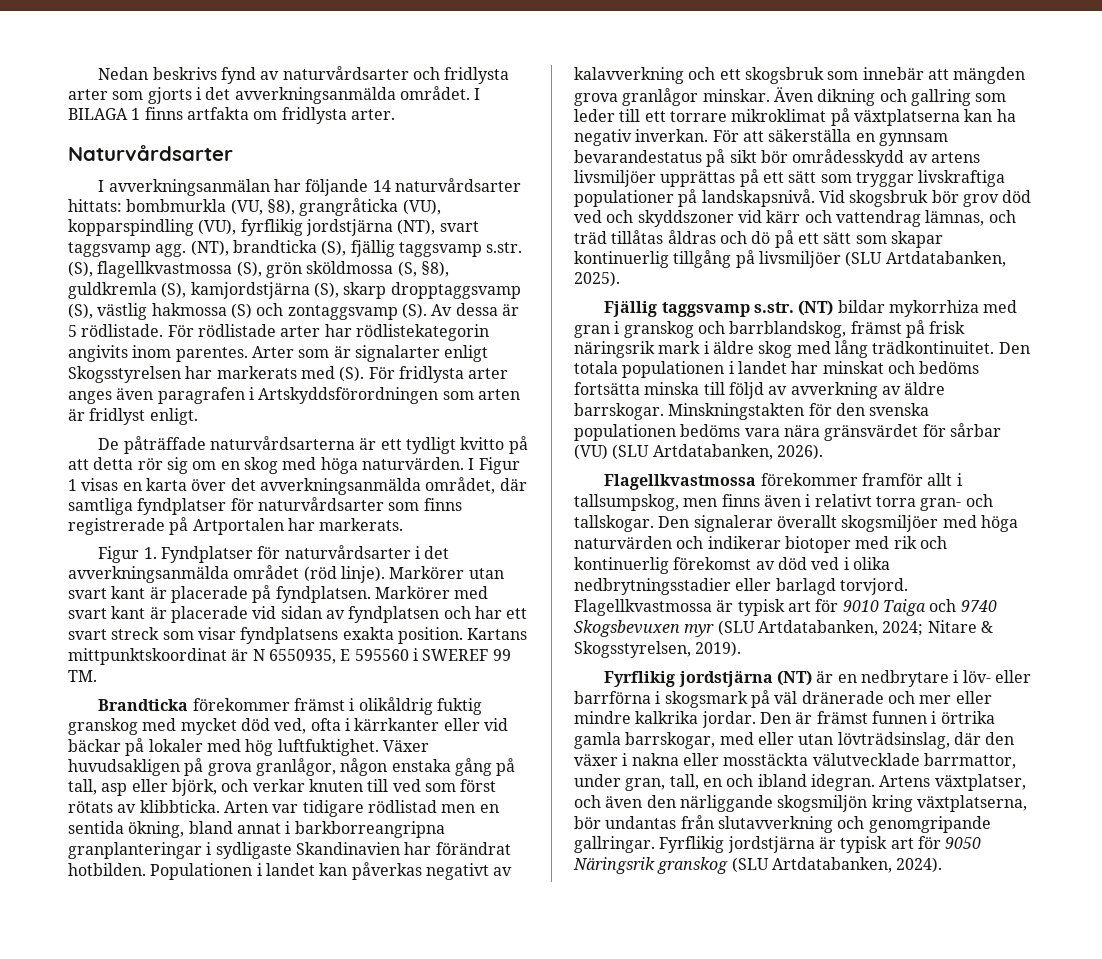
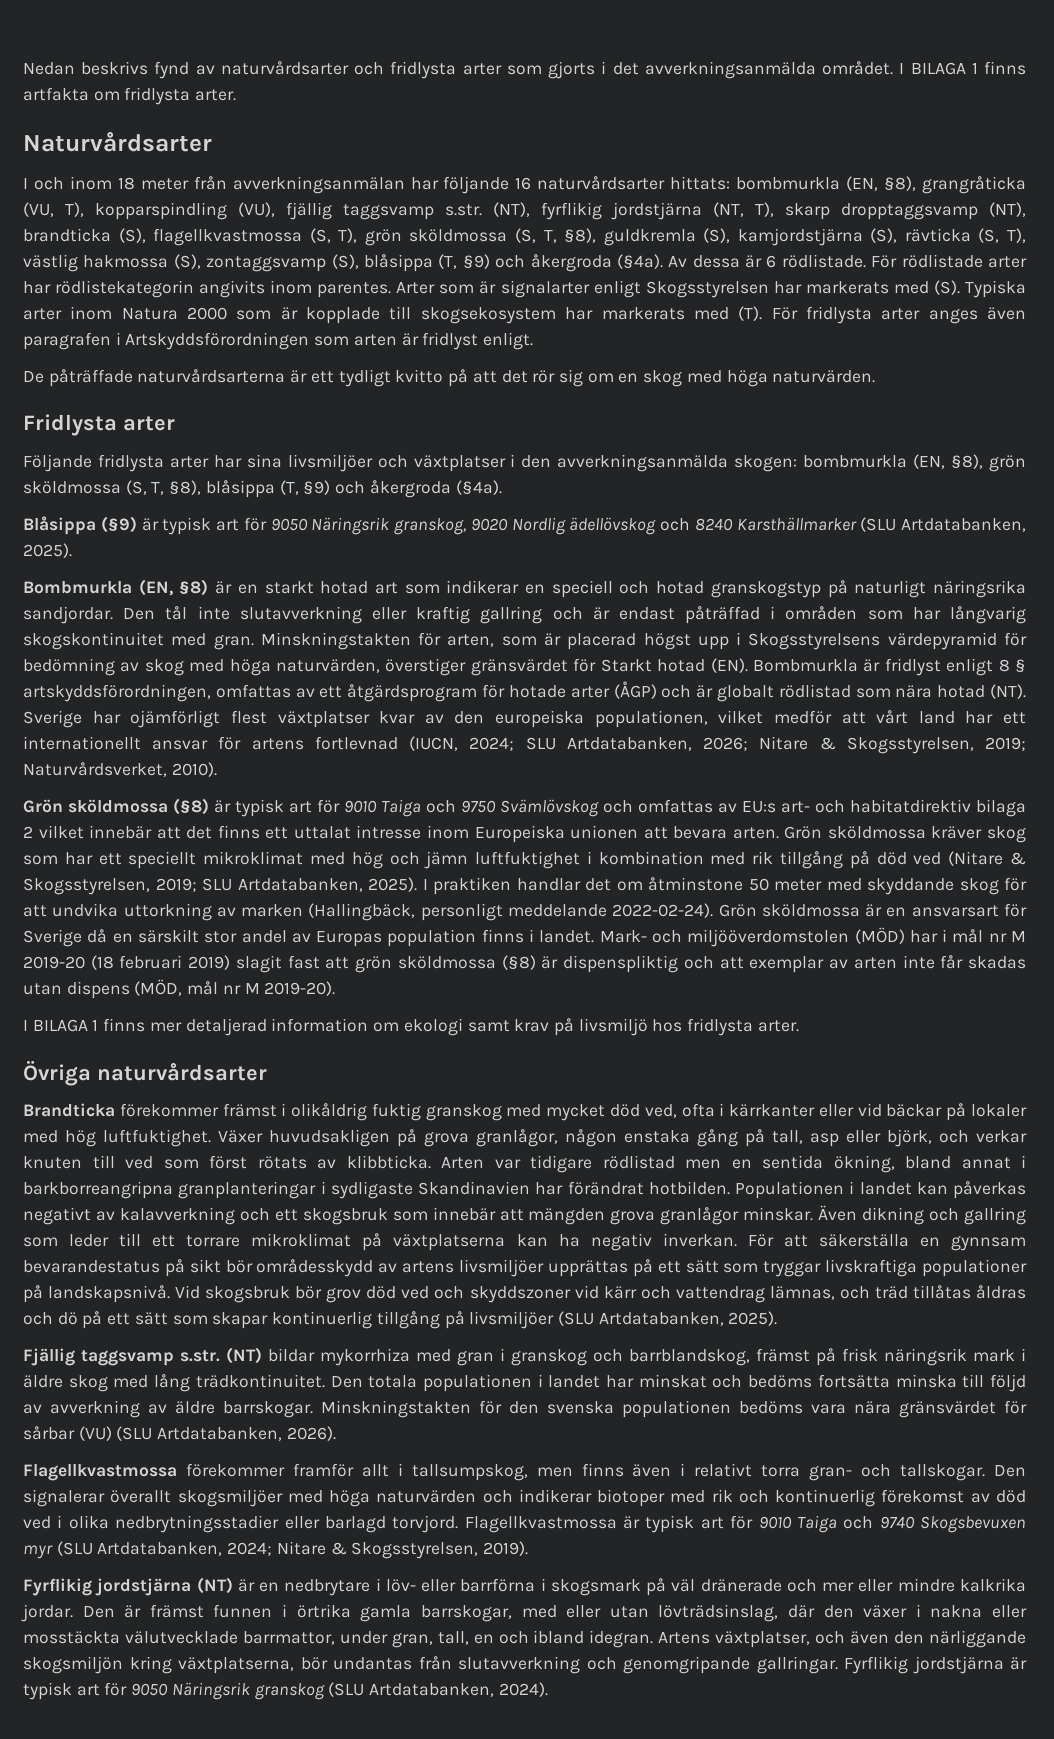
- I avverkningsanmälan har följande 14 naturvårdsarter hittats: bombmurkla (VU, §8), grangråticka (VU), kopparspindling (VU), fyrflikig jordstjärna (NT), svart taggsvamp agg. (NT), brandticka (S), fjällig taggsvamp s.str. (S), flagellkvastmossa (S), grön sköldmossa (S, §8), guldkremla (S), kamjordstjärna (S), skarp dropptaggsvamp (S), västlig hakmossa (S) och zontaggsvamp (S). Av dessa är 5 rödlistade.
+ I och inom 18 meter från avverkningsanmälan har följande 16 naturvårdsarter hittats: bombmurkla (EN, §8), grangråticka (VU, T), kopparspindling (VU), fjällig taggsvamp s.str. (NT), fyrflikig jordstjärna (NT, T), skarp dropptaggsvamp (NT), brandticka (S), flagellkvastmossa (S, T), grön sköldmossa (S, T, §8), guldkremla (S), kamjordstjärna (S), rävticka (S, T), västlig hakmossa (S), zontaggsvamp (S), blåsippa (T, §9) och åkergroda (§4a). Av dessa är 6 rödlistade.
- Arter som är signalarter enligt Skogsstyrelsen har markerats med (S). För fridlysta arter anges även paragrafen i Artskyddsförordningen som arten är fridlyst enligt.
+ Arter som är signalarter enligt Skogsstyrelsen har markerats med (S). Typiska arter inom Natura 2000 som är kopplade till skogsekosystem har markerats med (T). För fridlysta arter anges även paragrafen i Artskyddsförordningen som arten är fridlyst enligt.
- De påträffade naturvårdsarterna är ett tydligt kvitto på att detta rör sig om en skog med höga naturvärden. I Figur 1 visas en karta över det avverkningsanmälda området, där samtliga fyndplatser för naturvårdsarter som finns registrerade på Artportalen har markerats.
- Figur 1. Fyndplatser för naturvårdsarter i det avverkningsanmälda området (röd linje). Markörer utan svart kant är placerade på fyndplatsen. Markörer med svart kant är placerade vid sidan av fyndplatsen och har ett svart streck som visar fyndplatsens exakta position. Kartans mittpunktskoordinat är N 6550935, E 595560 i SWEREF 99 TM.
+ De påträffade naturvårdsarterna är ett tydligt kvitto på att det rör sig om en skog med höga naturvärden.
+ Fridlysta arter
+ Följande fridlysta arter har sina livsmiljöer och växtplatser i den avverkningsanmälda skogen: bombmurkla (EN, §8), grön sköldmossa (S, T, §8), blåsippa (T, §9) och åkergroda (§4a).
+ Blåsippa (§9) är typisk art för 9050 Näringsrik granskog, 9020 Nordlig ädellövskog och 8240 Karsthällmarker (SLU Artdatabanken, 2025).
+ Bombmurkla (EN, §8) är en starkt hotad art som indikerar en speciell och hotad granskogstyp på naturligt näringsrika sandjordar. Den tål inte slutavverkning eller kraftig gallring och är endast påträffad i områden som har långvarig skogskontinuitet med gran. Minskningstakten för arten, som är placerad högst upp i Skogsstyrelsens värdepyramid för bedömning av skog med höga naturvärden, överstiger gränsvärdet för Starkt hotad (EN). Bombmurkla är fridlyst enligt 8 § artskyddsförordningen, omfattas av ett åtgärdsprogram för hotade arter (ÅGP) och är globalt rödlistad som nära hotad (NT). Sverige har ojämförligt flest växtplatser kvar av den europeiska populationen, vilket medför att vårt land har ett internationellt ansvar för artens fortlevnad (IUCN, 2024; SLU Artdatabanken, 2026; Nitare & Skogsstyrelsen, 2019; Naturvårdsverket, 2010).
+ Grön sköldmossa (§8) är typisk art för 9010 Taiga och 9750 Svämlövskog och omfattas av EU:s art- och habitatdirektiv bilaga 2 vilket innebär att det finns ett uttalat intresse inom Europeiska unionen att bevara arten. Grön sköldmossa kräver skog som har ett speciellt mikroklimat med hög och jämn luftfuktighet i kombination med rik tillgång på död ved (Nitare & Skogsstyrelsen, 2019; SLU Artdatabanken, 2025). I praktiken handlar det om åtminstone 50 meter med skyddande skog för att undvika uttorkning av marken (Hallingbäck, personligt meddelande 2022-02-24). Grön sköldmossa är en ansvarsart för Sverige då en särskilt stor andel av Europas population finns i landet. Mark- och miljööverdomstolen (MÖD) har i mål nr M 2019-20 (18 februari 2019) slagit fast att grön sköldmossa (§8) är dispenspliktig och att exemplar av arten inte får skadas utan dispens (MÖD, mål nr M 2019-20).
+ I BILAGA 1 finns mer detaljerad information om ekologi samt krav på livsmiljö hos fridlysta arter.
+ Övriga naturvårdsarter

